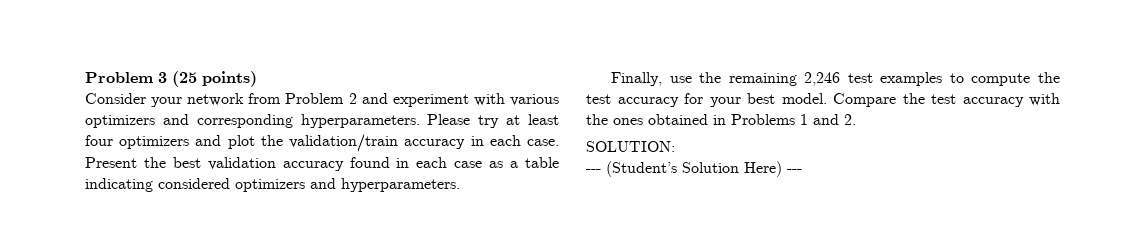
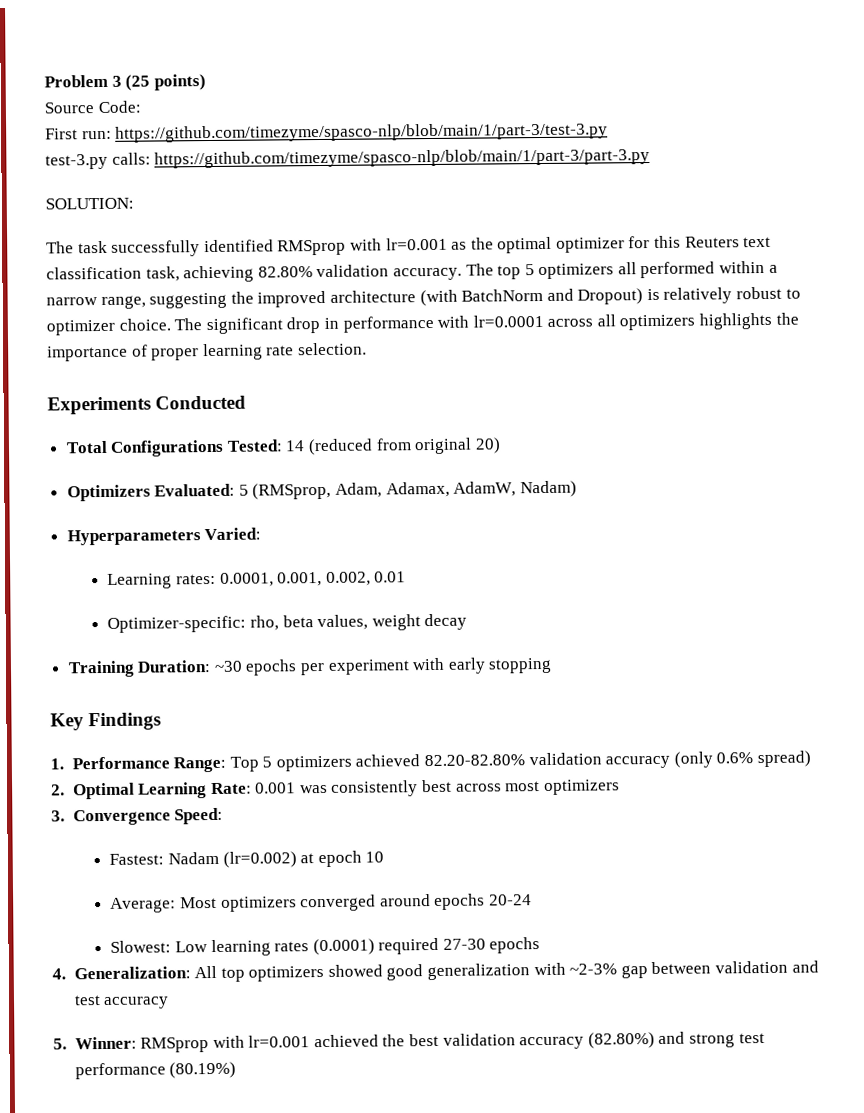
- Consider your network from Problem 2 and experiment with various optimizers and corresponding hyperparameters. Please try at least four optimizers and plot the validation/train accuracy in each case. Present the best validation accuracy found in each case as a table indicating considered optimizers and hyperparameters.
- Finally, use the remaining 2,246 test examples to compute the test accuracy for your best model. Compare the test accuracy with the ones obtained in Problems 1 and 2.
+ Source Code:
+ First run: https://github.com/timezyme/spasco-nlp/blob/main/1/part-3/test-3.py
+ test-3.py calls: https://github.com/timezyme/spasco-nlp/blob/main/1/part-3/part-3.py
  SOLUTION:
- --- (Student’s Solution Here) ---
+ The task successfully identified RMSprop with lr=0.001 as the optimal optimizer for this Reuters text classification task, achieving 82.80% validation accuracy. The top 5 optimizers all performed within a narrow range, suggesting the improved architecture (with BatchNorm and Dropout) is relatively robust to optimizer choice. The significant drop in performance with lr=0.0001 across all optimizers highlights the importance of proper learning rate selection.
+ Experiments Conducted
+ Total Configurations Tested: 14 (reduced from original 20)
+ Optimizers Evaluated: 5 (RMSprop, Adam, Adamax, AdamW, Nadam)
+ Hyperparameters Varied:
+ Learning rates: 0.0001, 0.001, 0.002, 0.01
+ Optimizer-specific: rho, beta values, weight decay
+ Training Duration: ~30 epochs per experiment with early stopping
+ Key Findings
+ 1. Performance Range: Top 5 optimizers achieved 82.20-82.80% validation accuracy (only 0.6% spread)
+ 2. Optimal Learning Rate: 0.001 was consistently best across most optimizers
+ 3. Convergence Speed:
+ Fastest: Nadam (lr=0.002) at epoch 10
+ Average: Most optimizers converged around epochs 20-24
+ Slowest: Low learning rates (0.0001) required 27-30 epochs
+ 4. Generalization: All top optimizers showed good generalization with ~2-3% gap between validation and test accuracy
+ 5. Winner: RMSprop with lr=0.001 achieved the best validation accuracy (82.80%) and strong test performance (80.19%)

